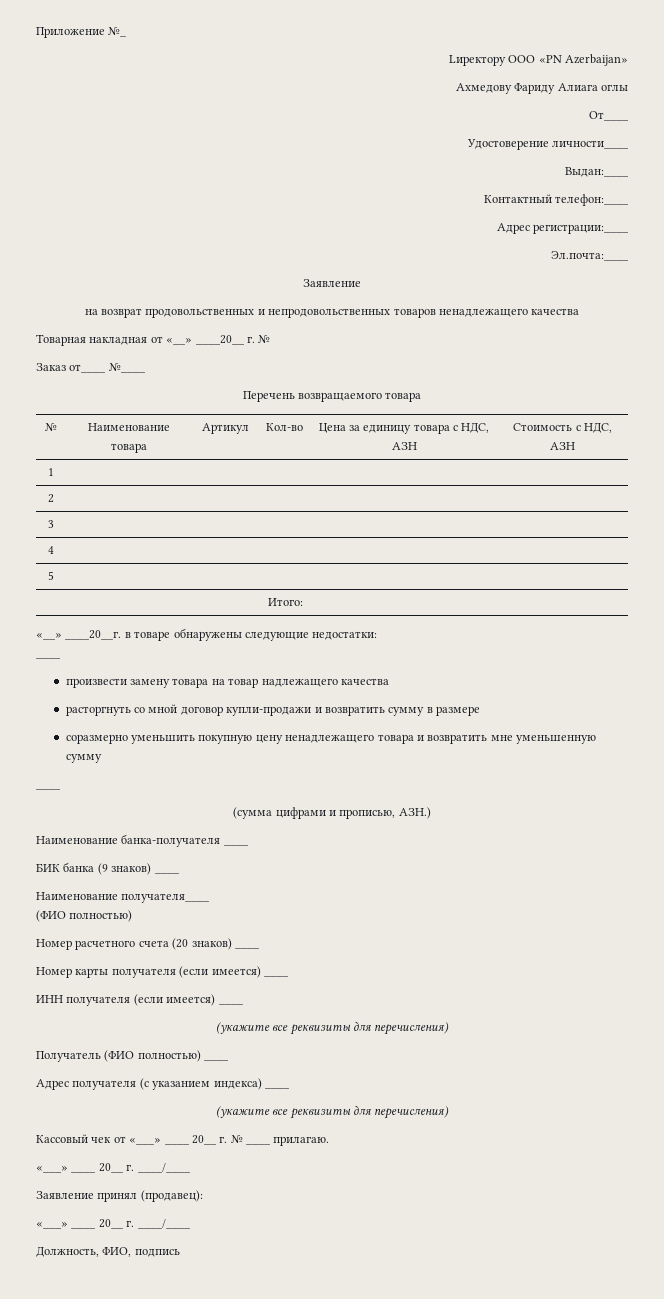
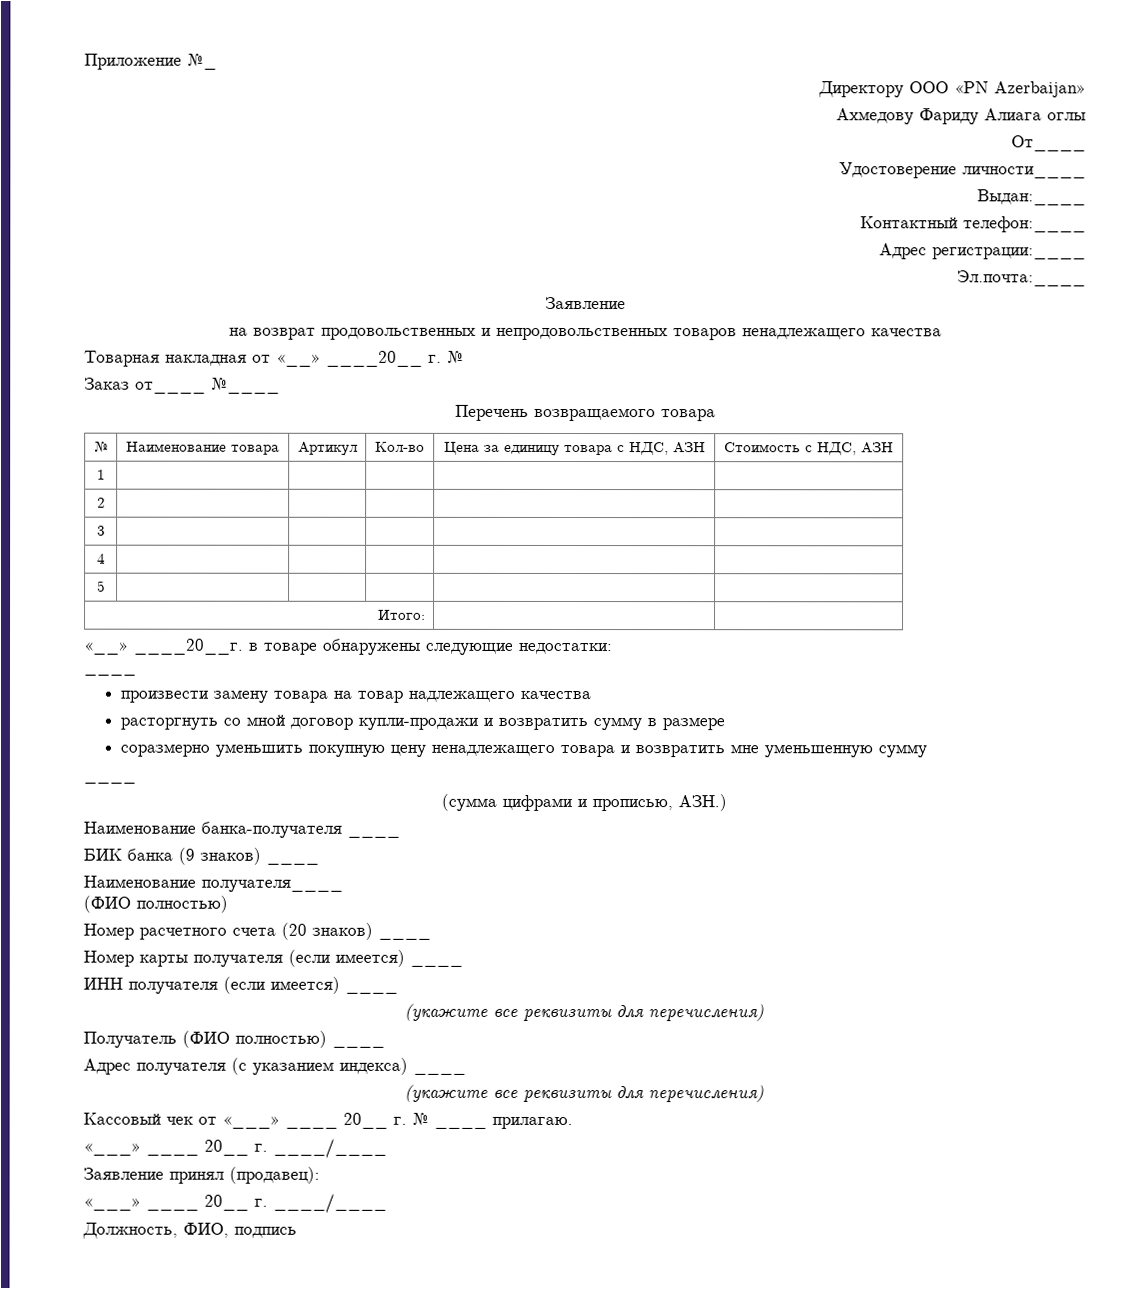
- Lиректору ООО «PN Azerbaijan»
+ Директору ООО «PN Azerbaijan»

